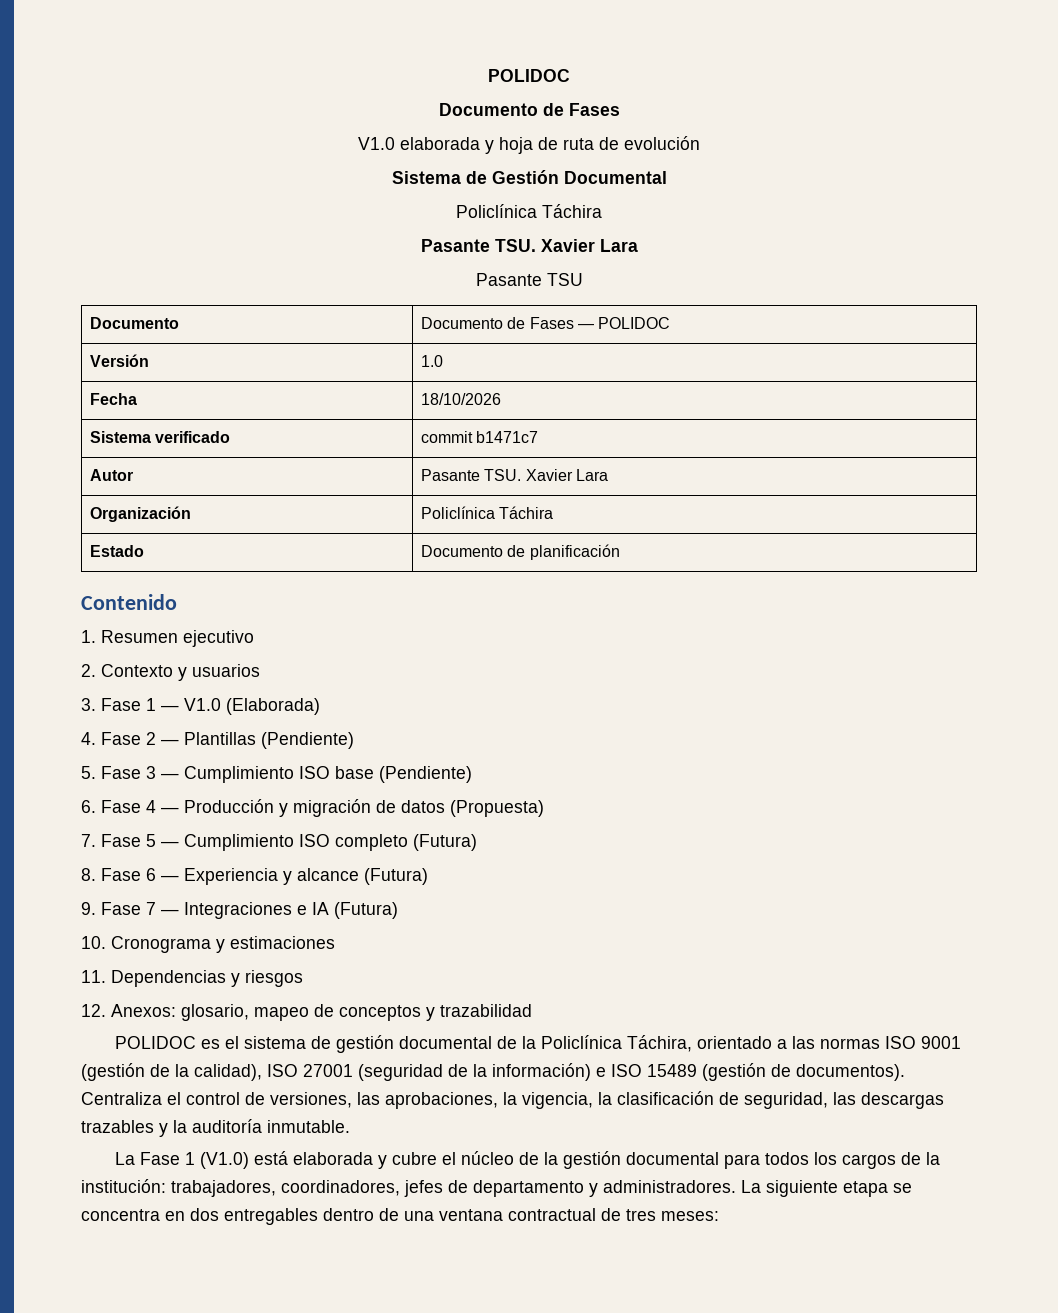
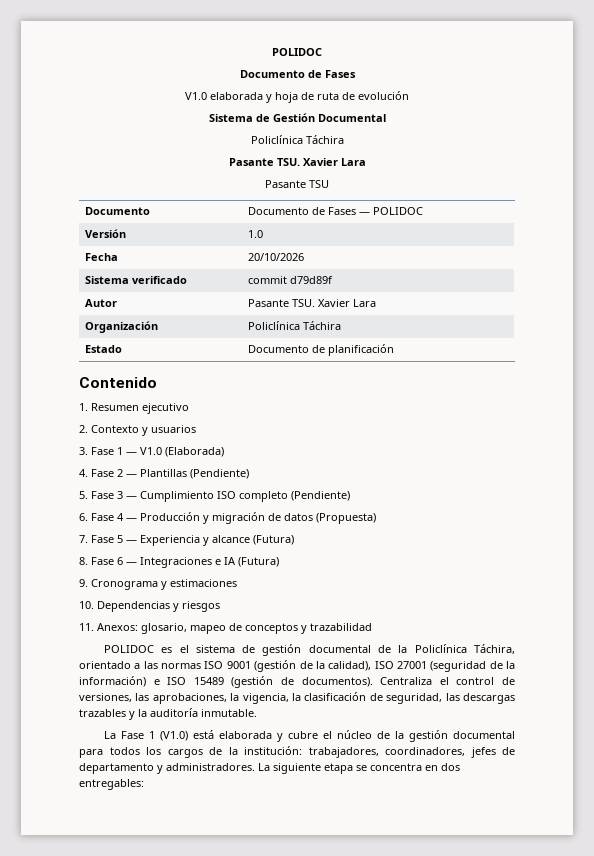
- Fecha | 18/10/2026
+ Fecha | 20/10/2026
- Sistema verificado | commit b1471c7
+ Sistema verificado | commit d79d89f
- 5. Fase 3 — Cumplimiento ISO base (Pendiente)
+ 5. Fase 3 — Cumplimiento ISO completo (Pendiente)
- 7. Fase 5 — Cumplimiento ISO completo (Futura)
+ 7. Fase 5 — Experiencia y alcance (Futura)
- 8. Fase 6 — Experiencia y alcance (Futura)
- 9. Fase 7 — Integraciones e IA (Futura)
+ 8. Fase 6 — Integraciones e IA (Futura)
- 10. Cronograma y estimaciones
+ 9. Cronograma y estimaciones
- 11. Dependencias y riesgos
+ 10. Dependencias y riesgos
- 12. Anexos: glosario, mapeo de conceptos y trazabilidad
+ 11. Anexos: glosario, mapeo de conceptos y trazabilidad
- La siguiente etapa se concentra en dos entregables dentro de una ventana contractual de tres meses:
+ La siguiente etapa se concentra en dos entregables:

